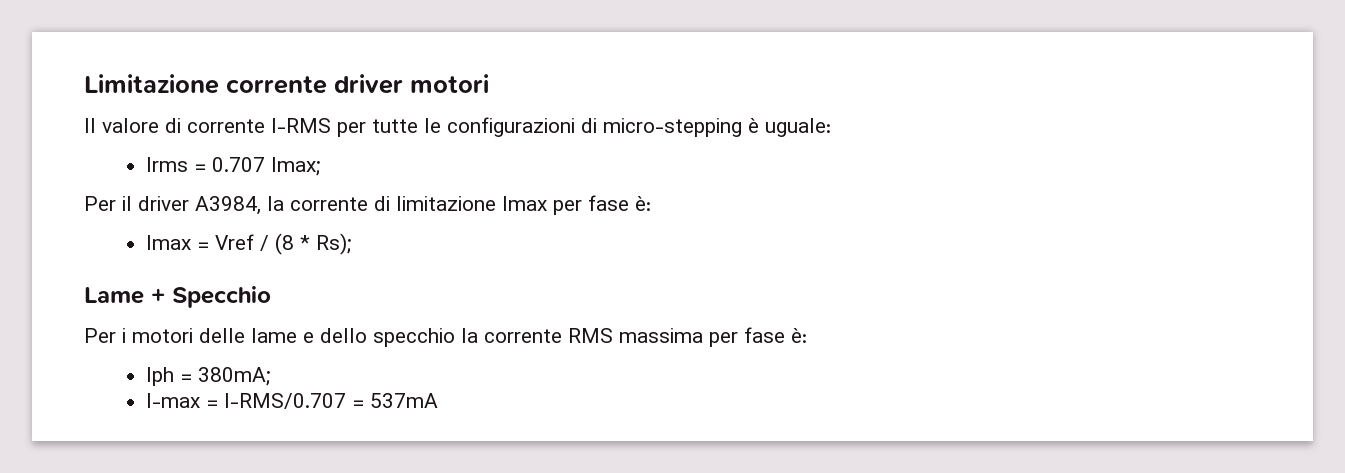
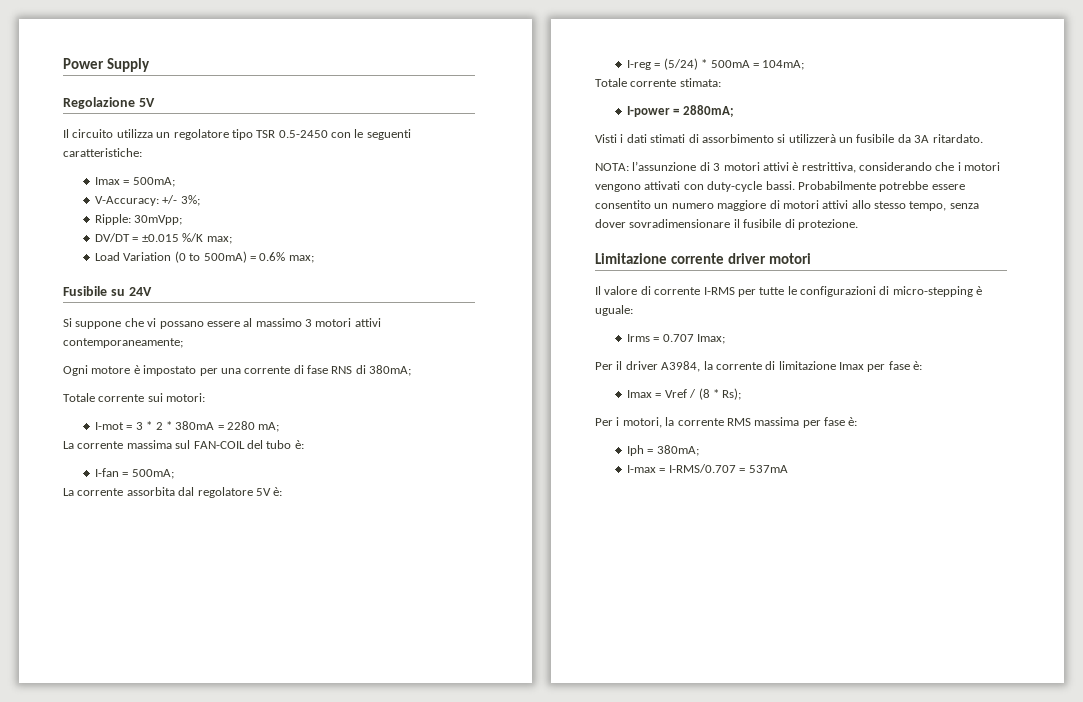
+ Power Supply
+ Regolazione 5V
+ Il circuito utilizza un regolatore tipo TSR 0.5-2450 con le seguenti caratteristiche:
+ Imax = 500mA;
+ V-Accuracy: +/- 3%;
+ Ripple: 30mVpp;
+ DV/DT = ±0.015 %/K max;
+ Load Variation (0 to 500mA) = 0.6% max;
+ Fusibile su 24V
+ Si suppone che vi possano essere al massimo 3 motori attivi contemporaneamente;
+ Ogni motore è impostato per una corrente di fase RNS di 380mA;
+ Totale corrente sui motori:
+ I-mot = 3 * 2 * 380mA = 2280 mA;
+ La corrente massima sul FAN-COIL del tubo è:
+ I-fan = 500mA;
+ La corrente assorbita dal regolatore 5V è:
+ I-reg = (5/24) * 500mA = 104mA;
+ Totale corrente stimata:
+ I-power = 2880mA;
+ Visti i dati stimati di assorbimento si utilizzerà un fusibile da 3A ritardato.
+ NOTA: l’assunzione di 3 motori attivi è restrittiva, considerando che i motori vengono attivati con duty-cycle bassi. Probabilmente potrebbe essere consentito un numero maggiore di motori attivi allo stesso tempo, senza dover sovradimensionare il fusibile di protezione.
- Lame + Specchio
- Per i motori delle lame e dello specchio la corrente RMS massima per fase è:
+ Per i motori, la corrente RMS massima per fase è:

